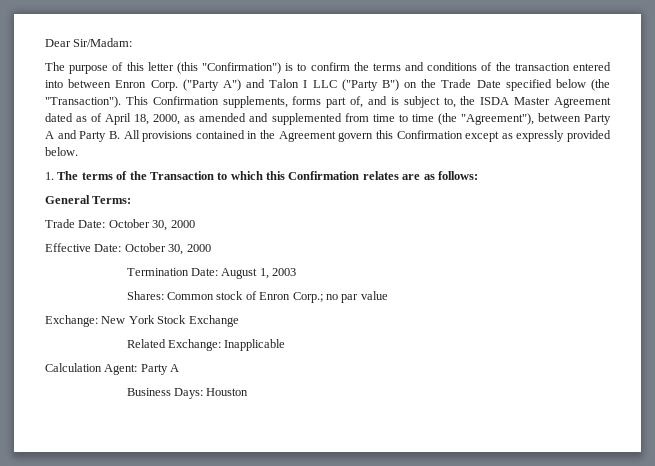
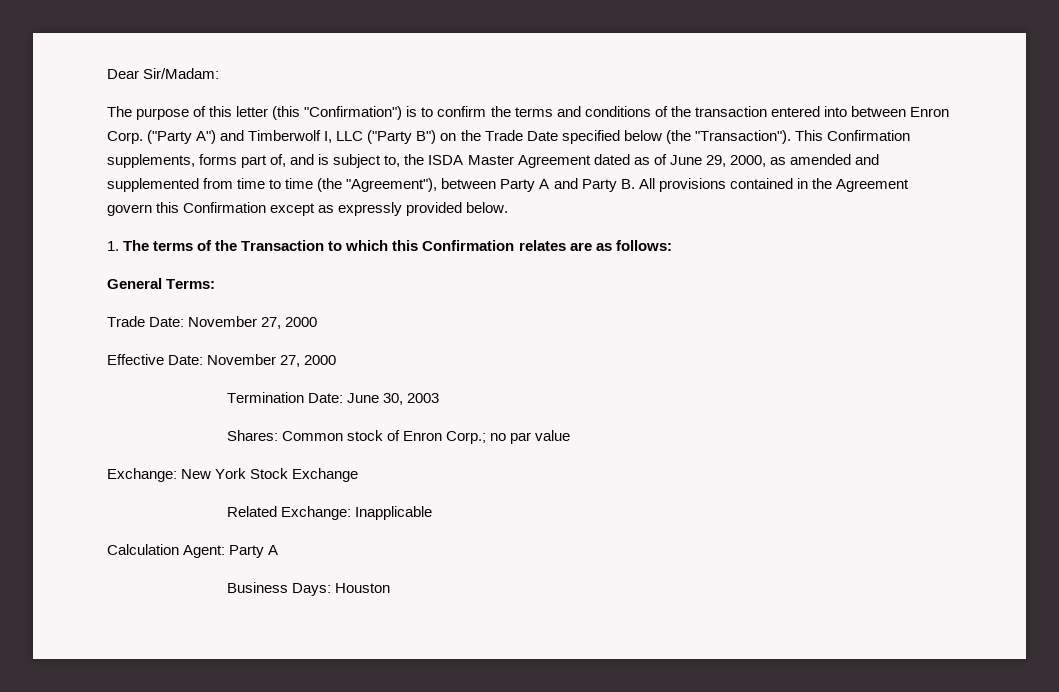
- ("Party A") and Talon I LLC ("Party B") on the Trade Date specified below (the "Transaction").
+ ("Party A") and Timberwolf I, LLC ("Party B") on the Trade Date specified below (the "Transaction").
- This Confirmation supplements, forms part of, and is subject to, the ISDA Master Agreement dated as of April 18, 2000, as amended and supplemented from time to time (the "Agreement"), between Party A and Party B. All provisions contained in the Agreement govern this Confirmation except as expressly provided below.
+ This Confirmation supplements, forms part of, and is subject to, the ISDA Master Agreement dated as of June 29, 2000, as amended and supplemented from time to time (the "Agreement"), between Party A and Party B. All provisions contained in the Agreement govern this Confirmation except as expressly provided below.
- Trade Date: October 30, 2000
+ Trade Date: November 27, 2000
- Effective Date: October 30, 2000
+ Effective Date: November 27, 2000
- Termination Date: August 1, 2003
+ Termination Date: June 30, 2003

